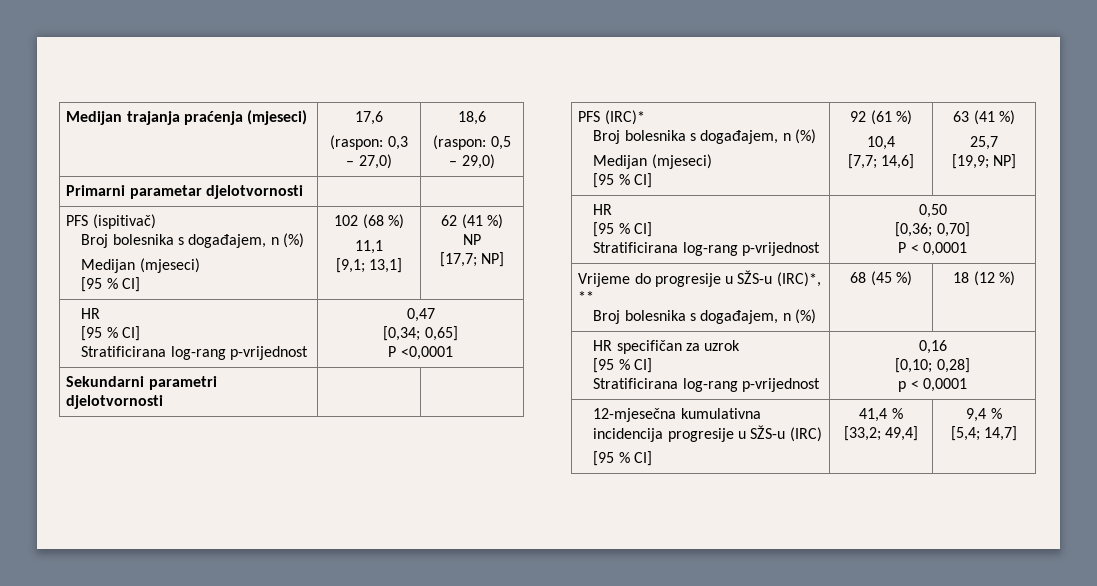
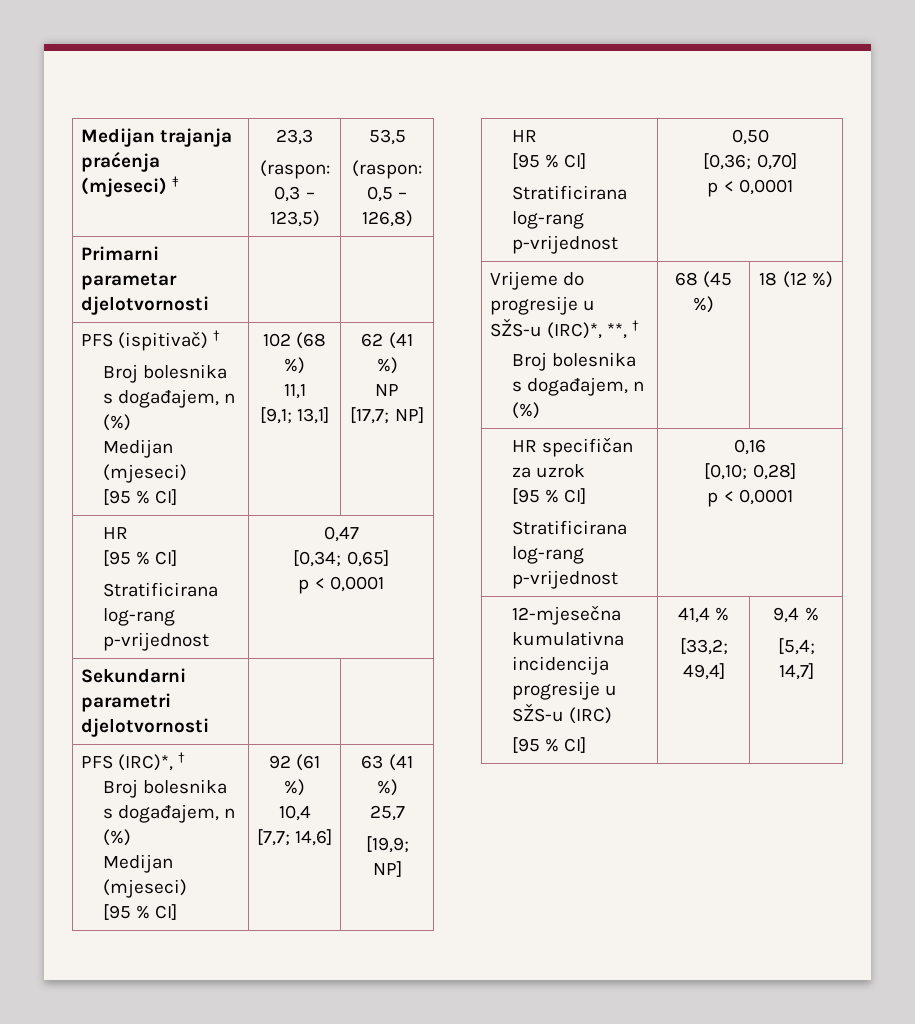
- Medijan trajanja praćenja (mjeseci) | 17,6
- (raspon: 0,3 – 27,0) | 18,6
- (raspon: 0,5 – 29,0)
+ Medijan trajanja praćenja (mjeseci) ‡ | 23,3
+ (raspon: 0,3 – 123,5) | 53,5
+ (raspon: 0,5 – 126,8)
- PFS (ispitivač)
+ PFS (ispitivač) †
  Broj bolesnika s događajem, n (%)
  Medijan (mjeseci)
  [95 % CI] | 102 (68 %)
  11,1
  [9,1; 13,1] | 62 (41 %)
  NP
  [17,7; NP]
  HR
  [95 % CI]
  Stratificirana log-rang p-vrijednost | 0,47
  [0,34; 0,65]
- P <0,0001
+ p < 0,0001
- PFS (IRC)*
+ PFS (IRC)*, †
  Broj bolesnika s događajem, n (%)
  Medijan (mjeseci)
  [95 % CI] | 92 (61 %)
  10,4
  [7,7; 14,6] | 63 (41 %)
  25,7
  [19,9; NP]
  HR
  [95 % CI]
  Stratificirana log-rang p-vrijednost | 0,50
  [0,36; 0,70]
- P < 0,0001
+ p < 0,0001
- Vrijeme do progresije u SŽS-u (IRC)*, **
+ Vrijeme do progresije u SŽS-u (IRC)*, **, †

